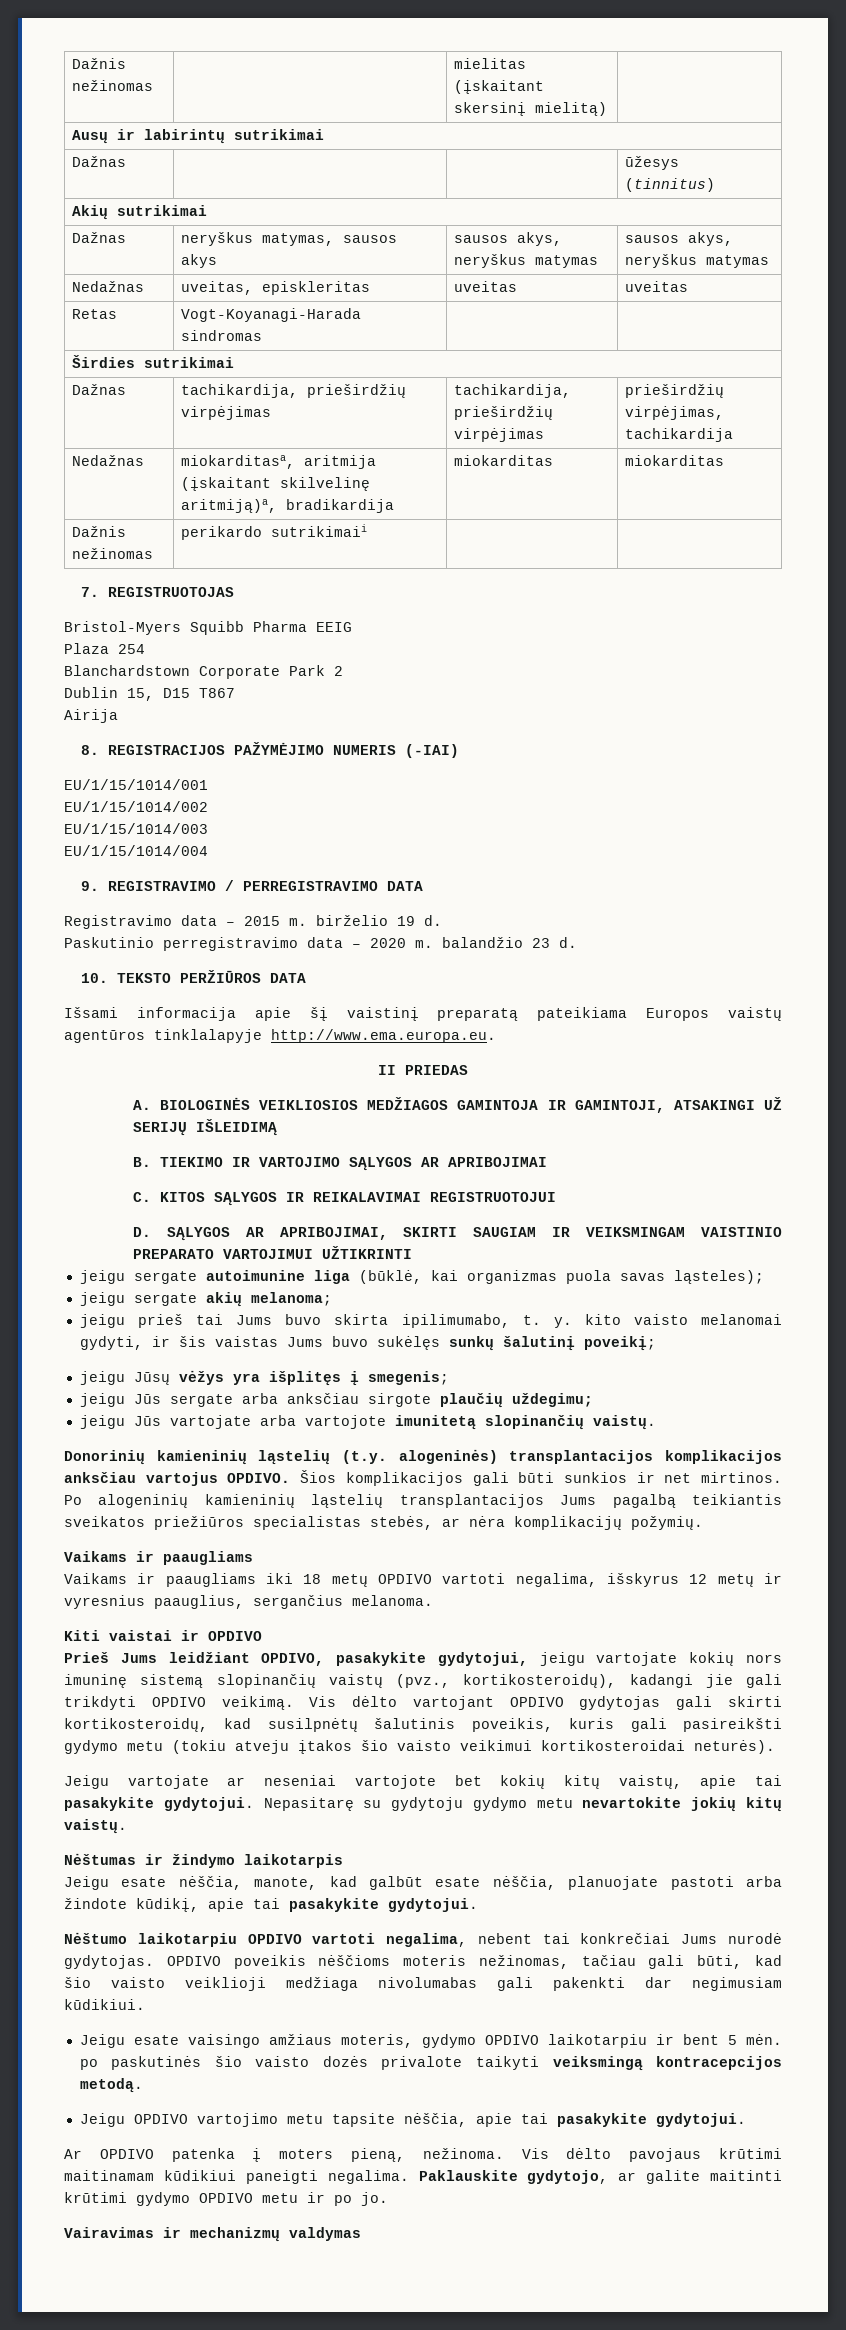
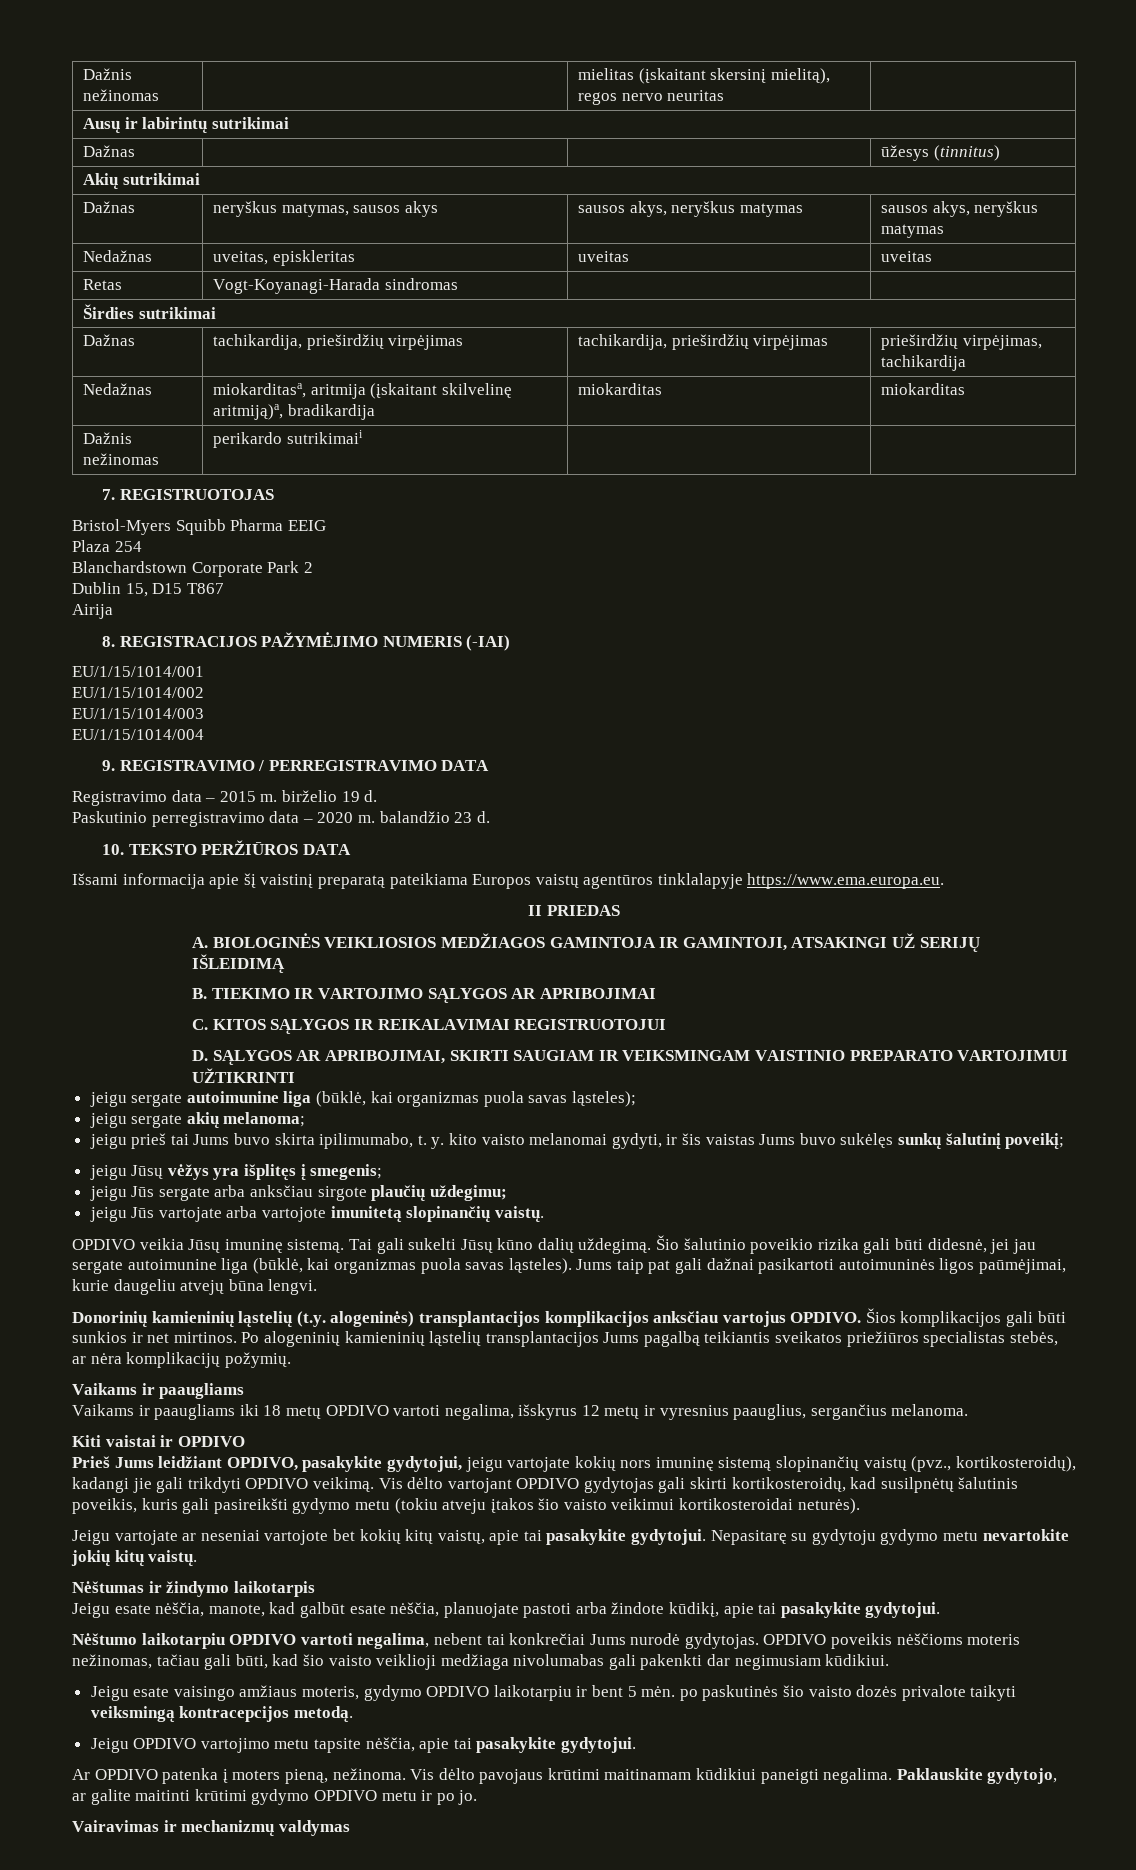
- Dažnis nežinomas | | mielitas (įskaitant skersinį mielitą) |
+ Dažnis nežinomas | | mielitas (įskaitant skersinį mielitą), regos nervo neuritas |
- Išsami informacija apie šį vaistinį preparatą pateikiama Europos vaistų agentūros tinklalapyje http://www.ema.europa.eu.
+ Išsami informacija apie šį vaistinį preparatą pateikiama Europos vaistų agentūros tinklalapyje https://www.ema.europa.eu.
+ OPDIVO veikia Jūsų imuninę sistemą. Tai gali sukelti Jūsų kūno dalių uždegimą. Šio šalutinio poveikio rizika gali būti didesnė, jei jau sergate autoimunine liga (būklė, kai organizmas puola savas ląsteles). Jums taip pat gali dažnai pasikartoti autoimuninės ligos paūmėjimai, kurie daugeliu atvejų būna lengvi.

